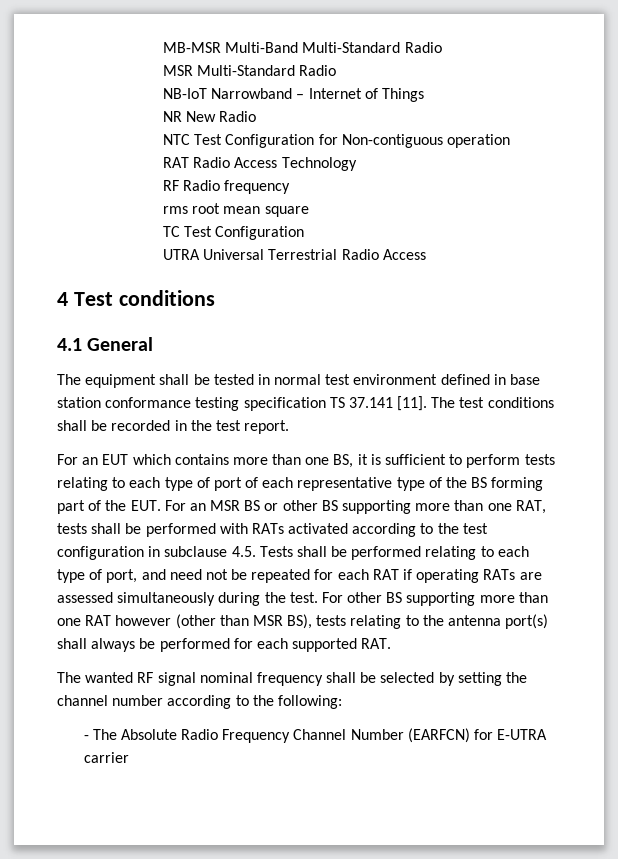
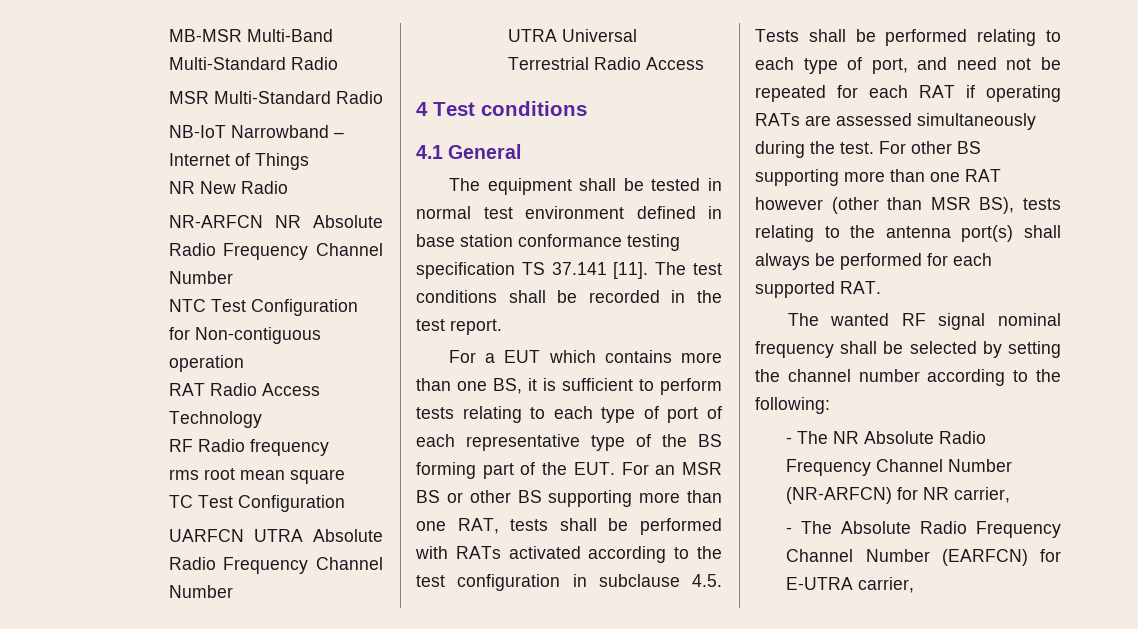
+ NR-ARFCN NR Absolute Radio Frequency Channel Number
+ UARFCN UTRA Absolute Radio Frequency Channel Number
- For an EUT which contains more than one BS, it is sufficient to perform tests relating to each type of port of each representative type of the BS forming part of the EUT. For an MSR BS or other BS supporting more than one RAT, tests shall be performed with RATs activated according to the test configuration in subclause 4.5. Tests shall be performed relating to each type of port, and need not be repeated for each RAT if operating RATs are assessed simultaneously during the test.
+ For a EUT which contains more than one BS, it is sufficient to perform tests relating to each type of port of each representative type of the BS forming part of the EUT. For an MSR BS or other BS supporting more than one RAT, tests shall be performed with RATs activated according to the test configuration in subclause 4.5. Tests shall be performed relating to each type of port, and need not be repeated for each RAT if operating RATs are assessed simultaneously during the test.
+ - The NR Absolute Radio Frequency Channel Number (NR-ARFCN) for NR carrier,
- - The Absolute Radio Frequency Channel Number (EARFCN) for E-UTRA carrier
+ - The Absolute Radio Frequency Channel Number (EARFCN) for E-UTRA carrier,

